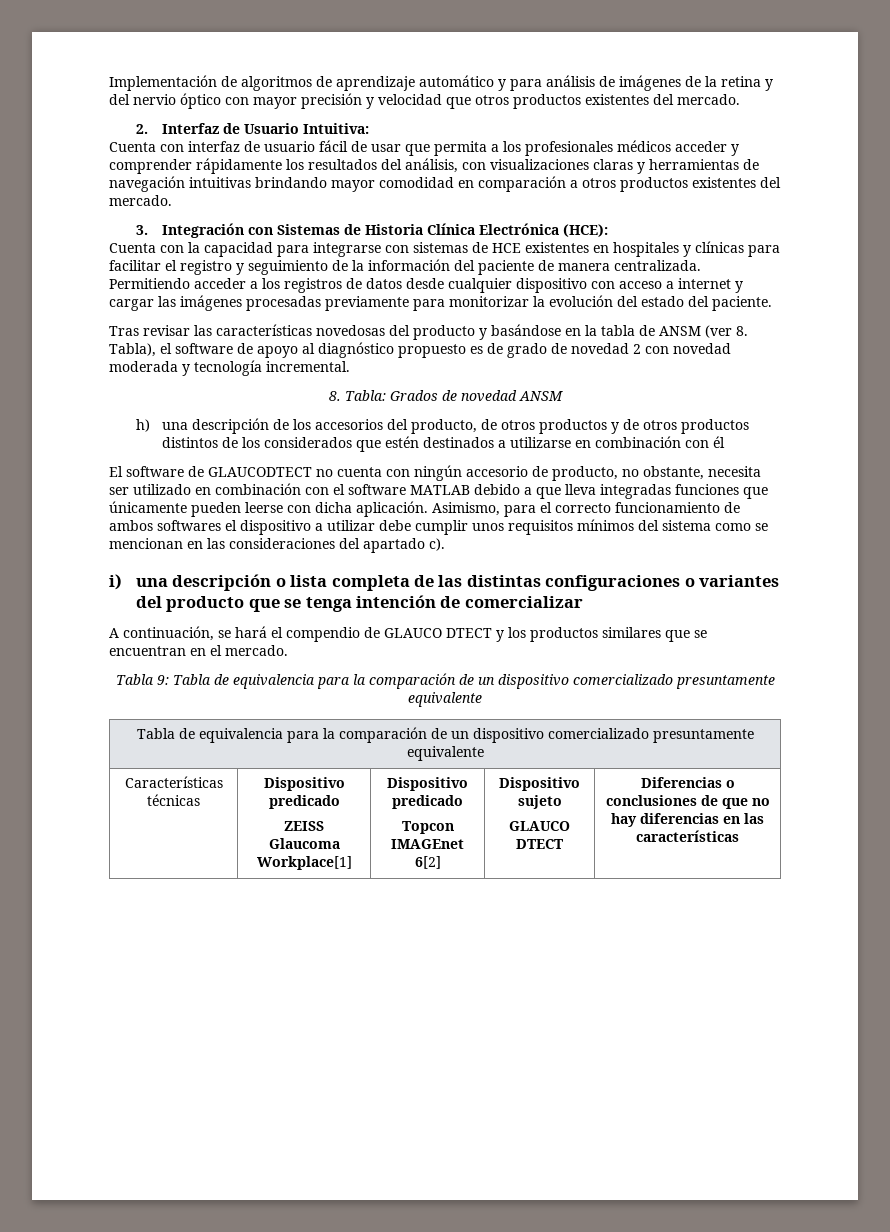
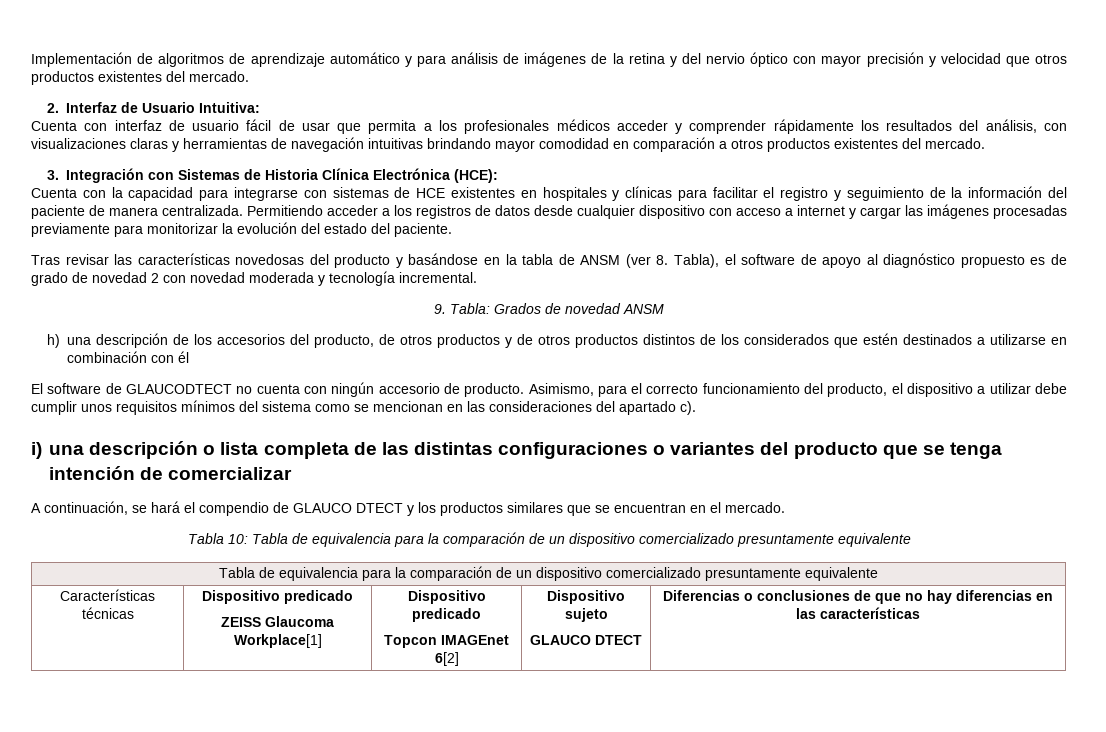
- 8. Tabla: Grados de novedad ANSM
+ 9. Tabla: Grados de novedad ANSM
- El software de GLAUCODTECT no cuenta con ningún accesorio de producto, no obstante, necesita ser utilizado en combinación con el software MATLAB debido a que lleva integradas funciones que únicamente pueden leerse con dicha aplicación.
+ El software de GLAUCODTECT no cuenta con ningún accesorio de producto.
- Asimismo, para el correcto funcionamiento de ambos softwares el dispositivo a utilizar debe cumplir unos requisitos mínimos del sistema como se mencionan en las consideraciones del apartado c).
+ Asimismo, para el correcto funcionamiento del producto, el dispositivo a utilizar debe cumplir unos requisitos mínimos del sistema como se mencionan en las consideraciones del apartado c).
- Tabla 9: Tabla de equivalencia para la comparación de un dispositivo comercializado presuntamente equivalente
+ Tabla 10: Tabla de equivalencia para la comparación de un dispositivo comercializado presuntamente equivalente

